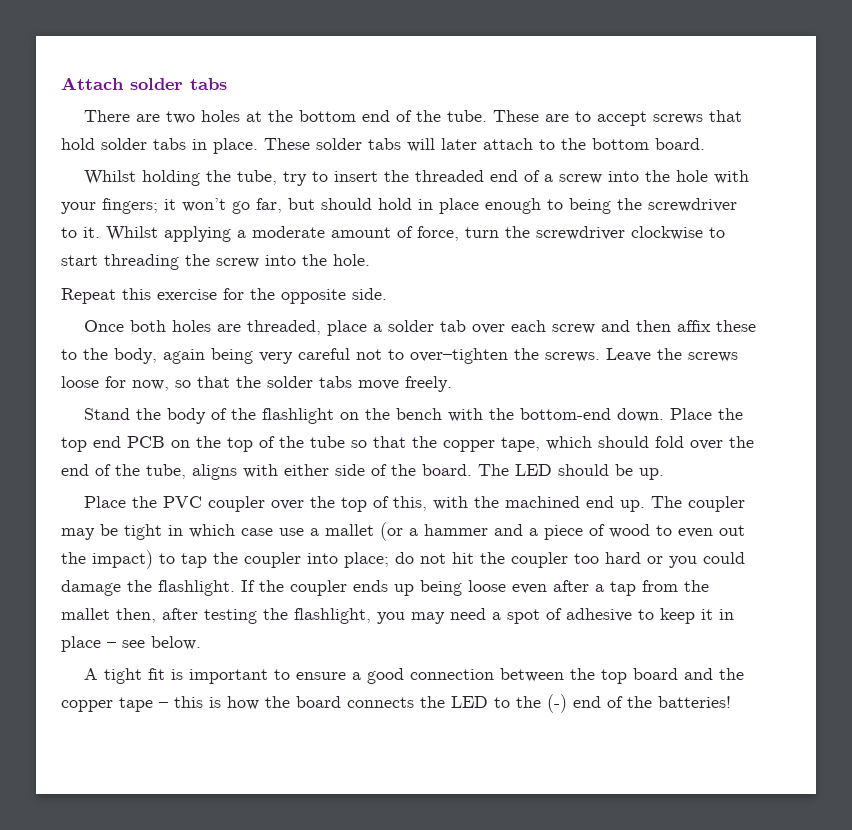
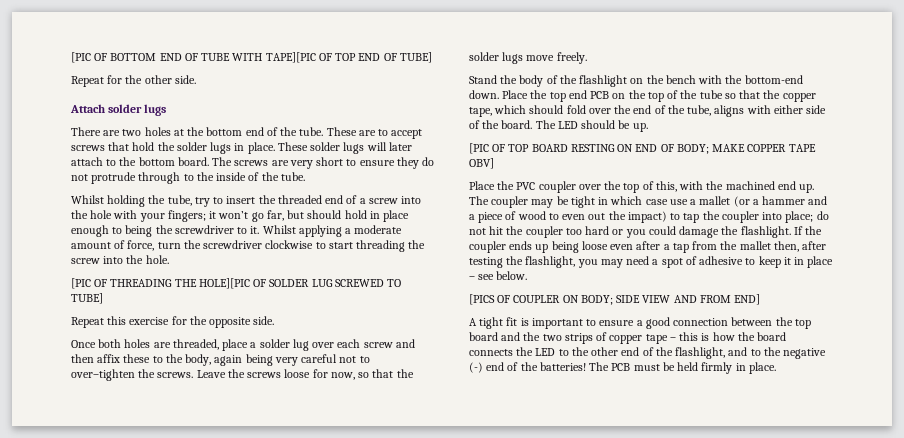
+ [PIC OF BOTTOM END OF TUBE WITH TAPE][PIC OF TOP END OF TUBE]
+ Repeat for the other side.
- Attach solder tabs
+ Attach solder lugs
- These are to accept screws that hold solder tabs in place.
+ These are to accept screws that hold the solder lugs in place.
- These solder tabs will later attach to the bottom board.
+ These solder lugs will later attach to the bottom board. The screws are very short to ensure they do not protrude through to the inside of the tube.
+ [PIC OF THREADING THE HOLE][PIC OF SOLDER LUG SCREWED TO TUBE]
- Once both holes are threaded, place a solder tab over each screw and then affix these to the body, again being very careful not to over–tighten the screws.
+ Once both holes are threaded, place a solder lug over each screw and then affix these to the body, again being very careful not to over–tighten the screws.
- Leave the screws loose for now, so that the solder tabs move freely.
+ Leave the screws loose for now, so that the solder lugs move freely.
+ [PIC OF TOP BOARD RESTING ON END OF BODY; MAKE COPPER TAPE OBV]
+ [PICS OF COUPLER ON BODY; SIDE VIEW AND FROM END]
- A tight fit is important to ensure a good connection between the top board and the copper tape – this is how the board connects the LED to the (-) end of the batteries!
+ A tight fit is important to ensure a good connection between the top board and the two strips of copper tape – this is how the board connects the LED to the other end of the flashlight, and to the negative (-) end of the batteries!
+ The PCB must be held firmly in place.

